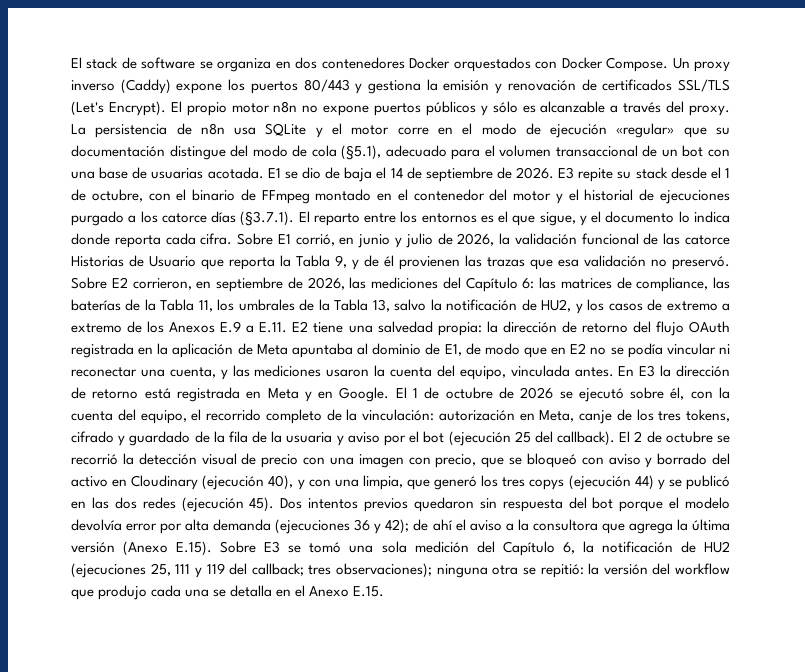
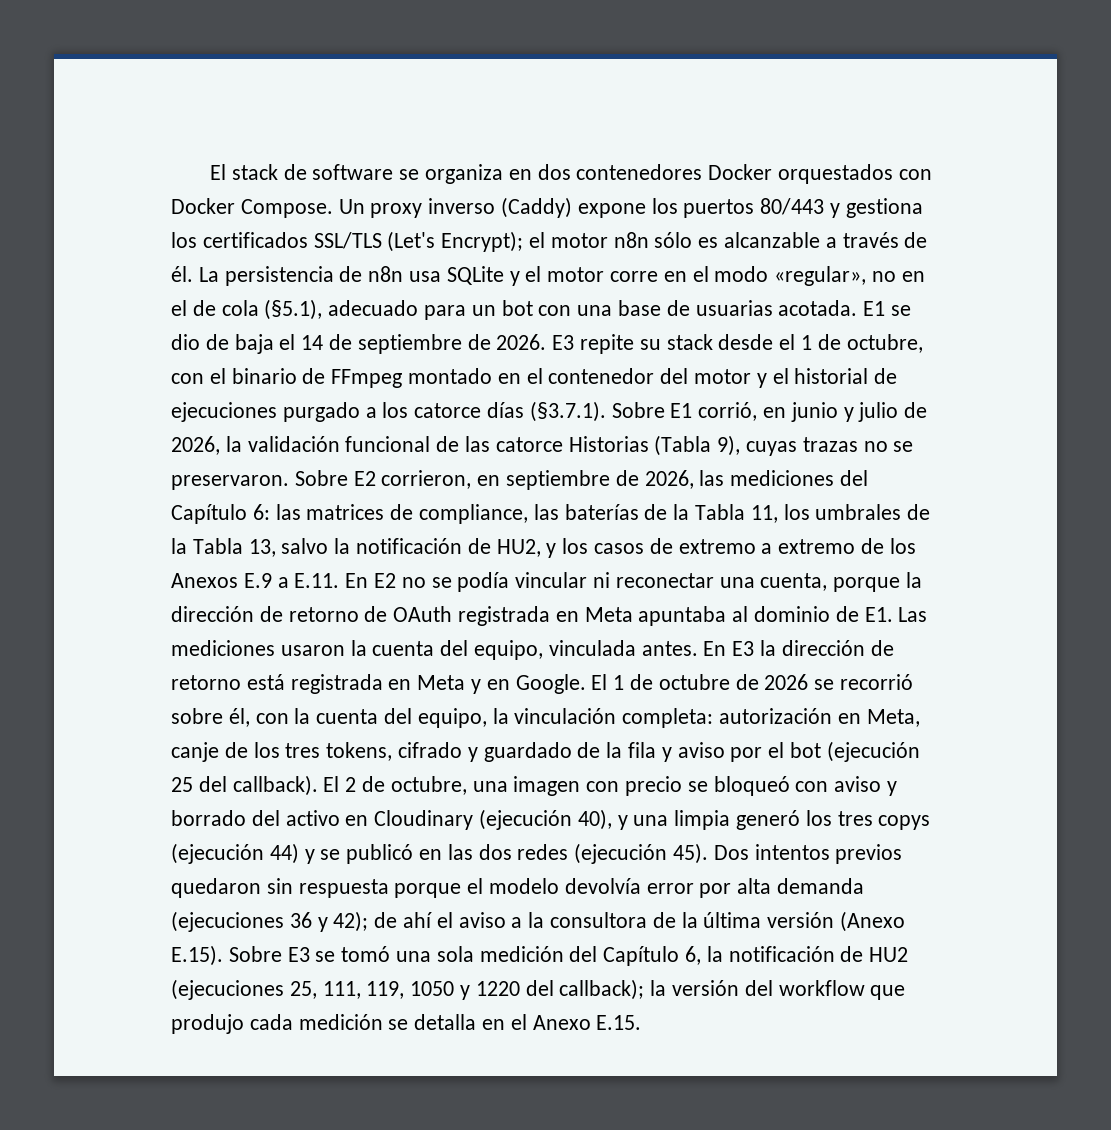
- Un proxy inverso (Caddy) expone los puertos 80/443 y gestiona la emisión y renovación de certificados SSL/TLS (Let's Encrypt). El propio motor n8n no expone puertos públicos y sólo es alcanzable a través del proxy.
+ Un proxy inverso (Caddy) expone los puertos 80/443 y gestiona los certificados SSL/TLS (Let's Encrypt); el motor n8n sólo es alcanzable a través de él.
- La persistencia de n8n usa SQLite y el motor corre en el modo de ejecución «regular» que su documentación distingue del modo de cola (§5.1), adecuado para el volumen transaccional de un bot con una base de usuarias acotada.
+ La persistencia de n8n usa SQLite y el motor corre en el modo «regular», no en el de cola (§5.1), adecuado para un bot con una base de usuarias acotada.
- E3 repite su stack desde el 1 de octubre, con el binario de FFmpeg montado en el contenedor del motor y el historial de ejecuciones purgado a los catorce días (§3.7.1). El reparto entre los entornos es el que sigue, y el documento lo indica donde reporta cada cifra. Sobre E1 corrió, en junio y julio de 2026, la validación funcional de las catorce Historias de Usuario que reporta la Tabla 9, y de él provienen las trazas que esa validación no preservó.
+ E3 repite su stack desde el 1 de octubre, con el binario de FFmpeg montado en el contenedor del motor y el historial de ejecuciones purgado a los catorce días (§3.7.1). Sobre E1 corrió, en junio y julio de 2026, la validación funcional de las catorce Historias (Tabla 9), cuyas trazas no se preservaron.
- las matrices de compliance, las baterías de la Tabla 11, los umbrales de la Tabla 13, salvo la notificación de HU2, y los casos de extremo a extremo de los Anexos E.9 a E.11. E2 tiene una salvedad propia: la dirección de retorno del flujo OAuth registrada en la aplicación de Meta apuntaba al dominio de E1, de modo que en E2 no se podía vincular ni reconectar una cuenta, y las mediciones usaron la cuenta del equipo, vinculada antes.
+ las matrices de compliance, las baterías de la Tabla 11, los umbrales de la Tabla 13, salvo la notificación de HU2, y los casos de extremo a extremo de los Anexos E.9 a E.11. En E2 no se podía vincular ni reconectar una cuenta, porque la dirección de retorno de OAuth registrada en Meta apuntaba al dominio de E1. Las mediciones usaron la cuenta del equipo, vinculada antes.
- El 1 de octubre de 2026 se ejecutó sobre él, con la cuenta del equipo, el recorrido completo de la vinculación: autorización en Meta, canje de los tres tokens, cifrado y guardado de la fila de la usuaria y aviso por el bot (ejecución 25 del callback).
+ El 1 de octubre de 2026 se recorrió sobre él, con la cuenta del equipo, la vinculación completa: autorización en Meta, canje de los tres tokens, cifrado y guardado de la fila y aviso por el bot (ejecución 25 del callback).
- El 2 de octubre se recorrió la detección visual de precio con una imagen con precio, que se bloqueó con aviso y borrado del activo en Cloudinary (ejecución 40), y con una limpia, que generó los tres copys (ejecución 44) y se publicó en las dos redes (ejecución 45).
+ El 2 de octubre, una imagen con precio se bloqueó con aviso y borrado del activo en Cloudinary (ejecución 40), y una limpia generó los tres copys (ejecución 44) y se publicó en las dos redes (ejecución 45).
- Dos intentos previos quedaron sin respuesta del bot porque el modelo devolvía error por alta demanda (ejecuciones 36 y 42); de ahí el aviso a la consultora que agrega la última versión (Anexo E.15). Sobre E3 se tomó una sola medición del Capítulo 6, la notificación de HU2 (ejecuciones 25, 111 y 119 del callback; tres observaciones); ninguna otra se repitió: la versión del workflow que produjo cada una se detalla en el Anexo E.15.
+ Dos intentos previos quedaron sin respuesta porque el modelo devolvía error por alta demanda (ejecuciones 36 y 42); de ahí el aviso a la consultora de la última versión (Anexo E.15). Sobre E3 se tomó una sola medición del Capítulo 6, la notificación de HU2 (ejecuciones 25, 111, 119, 1050 y 1220 del callback); la versión del workflow que produjo cada medición se detalla en el Anexo E.15.

